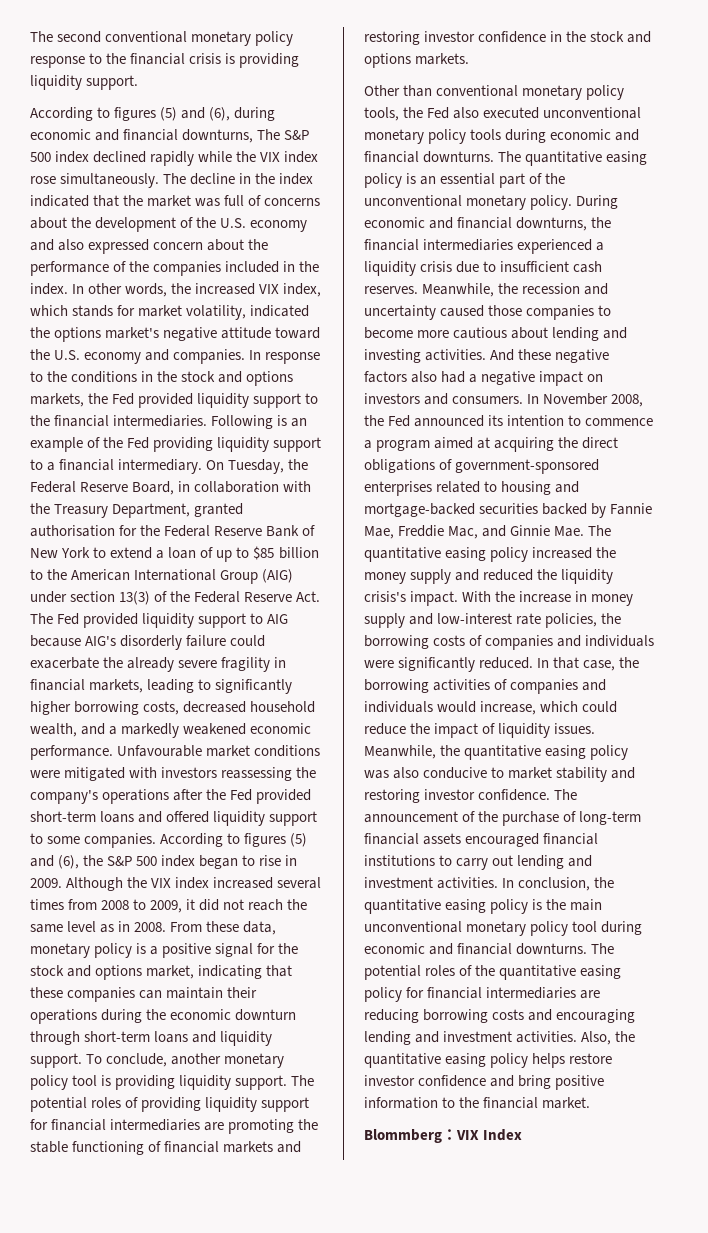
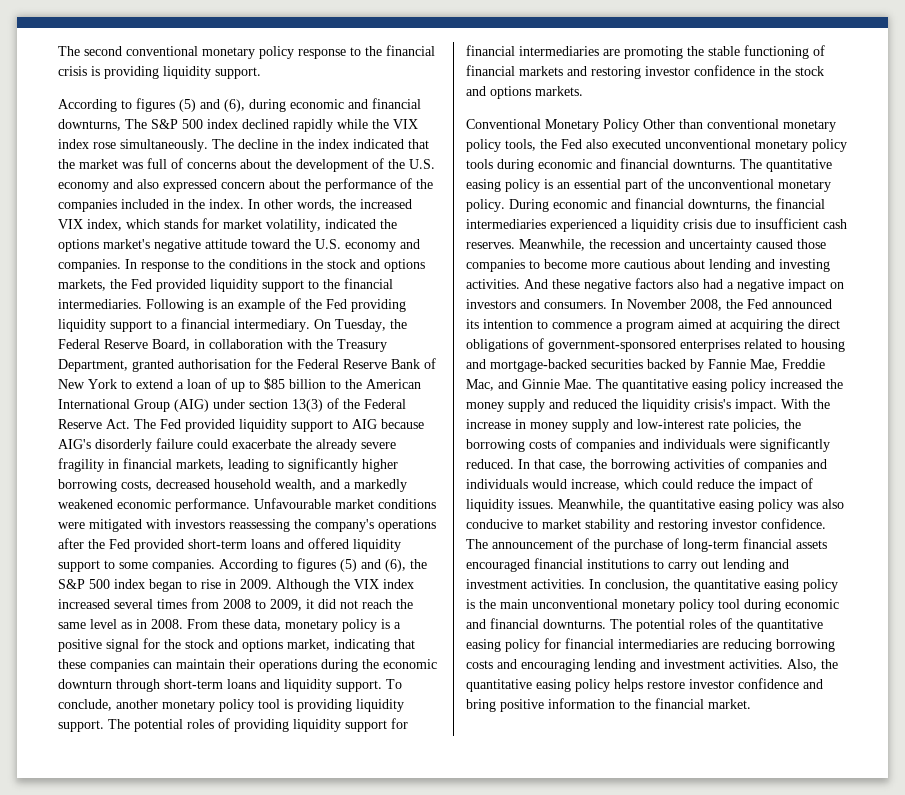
- Other than conventional monetary policy tools, the Fed also executed unconventional monetary policy tools during economic and financial downturns.
+ Conventional Monetary Policy Other than conventional monetary policy tools, the Fed also executed unconventional monetary policy tools during economic and financial downturns.
- Blommberg：VIX Index

